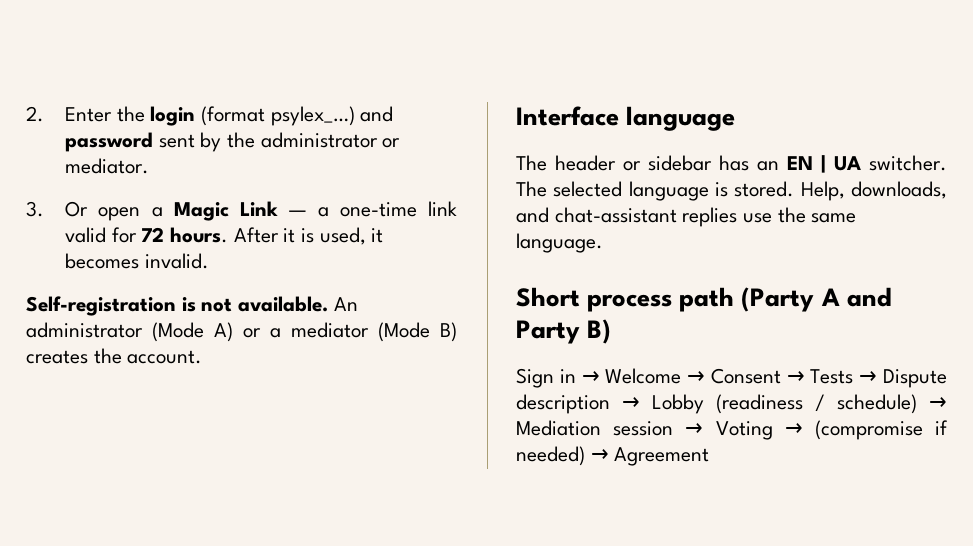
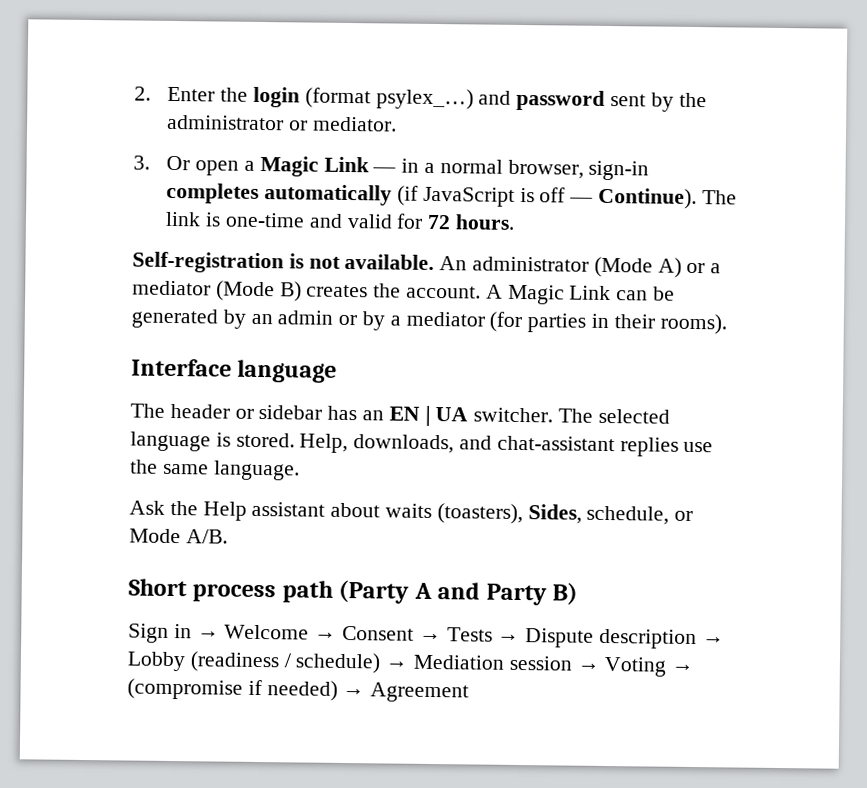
- 3. Or open a Magic Link — a one-time link valid for 72 hours. After it is used, it becomes invalid.
+ 3. Or open a Magic Link — in a normal browser, sign-in completes automatically (if JavaScript is off — Continue). The link is one-time and valid for 72 hours.
+ A Magic Link can be generated by an admin or by a mediator (for parties in their rooms).
+ Ask the Help assistant about waits (toasters), Sides, schedule, or Mode A/B.

